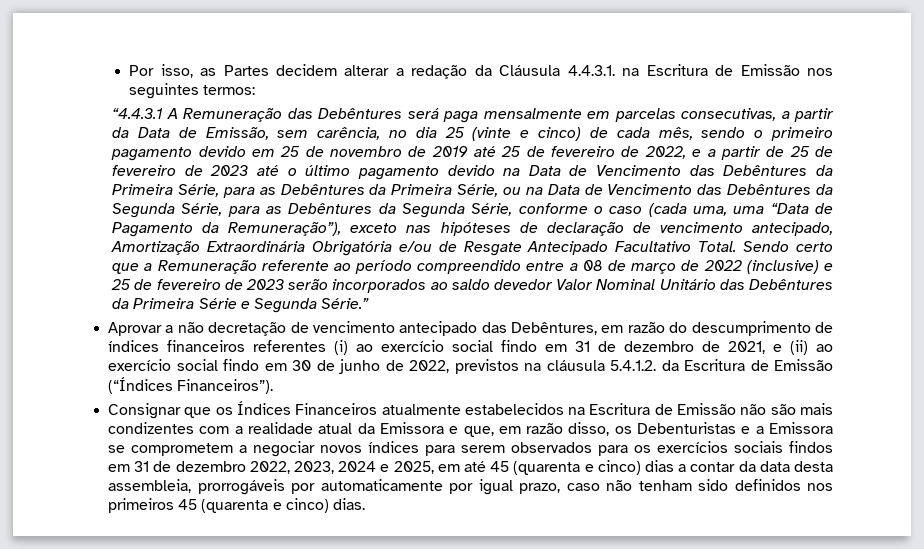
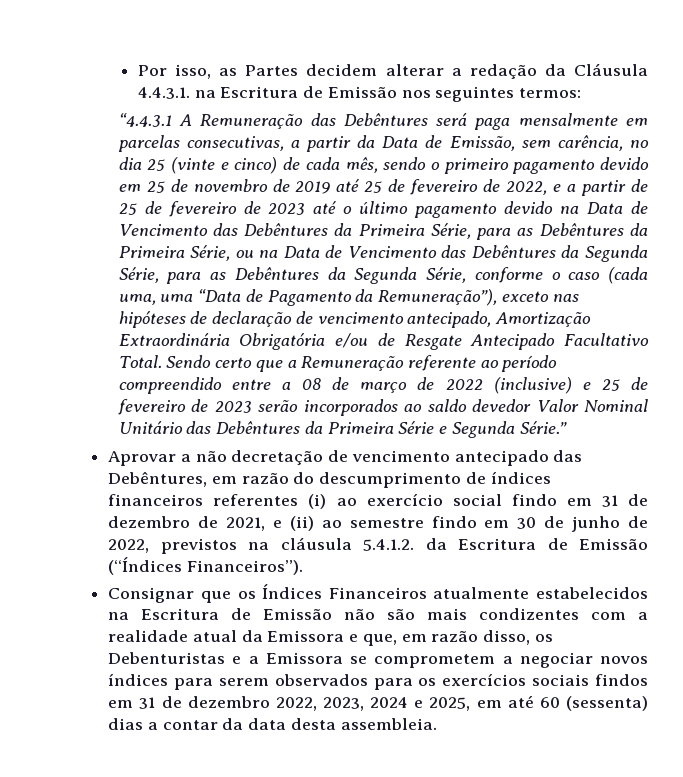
- Aprovar a não decretação de vencimento antecipado das Debêntures, em razão do descumprimento de índices financeiros referentes (i) ao exercício social findo em 31 de dezembro de 2021, e (ii) ao exercício social findo em 30 de junho de 2022, previstos na cláusula 5.4.1.2. da Escritura de Emissão (“Índices Financeiros”).
+ Aprovar a não decretação de vencimento antecipado das Debêntures, em razão do descumprimento de índices financeiros referentes (i) ao exercício social findo em 31 de dezembro de 2021, e (ii) ao semestre findo em 30 de junho de 2022, previstos na cláusula 5.4.1.2. da Escritura de Emissão (“Índices Financeiros”).
- Consignar que os Índices Financeiros atualmente estabelecidos na Escritura de Emissão não são mais condizentes com a realidade atual da Emissora e que, em razão disso, os Debenturistas e a Emissora se comprometem a negociar novos índices para serem observados para os exercícios sociais findos em 31 de dezembro 2022, 2023, 2024 e 2025, em até 45 (quarenta e cinco) dias a contar da data desta assembleia, prorrogáveis por automaticamente por igual prazo, caso não tenham sido definidos nos primeiros 45 (quarenta e cinco) dias.
+ Consignar que os Índices Financeiros atualmente estabelecidos na Escritura de Emissão não são mais condizentes com a realidade atual da Emissora e que, em razão disso, os Debenturistas e a Emissora se comprometem a negociar novos índices para serem observados para os exercícios sociais findos em 31 de dezembro 2022, 2023, 2024 e 2025, em até 60 (sessenta) dias a contar da data desta assembleia.

